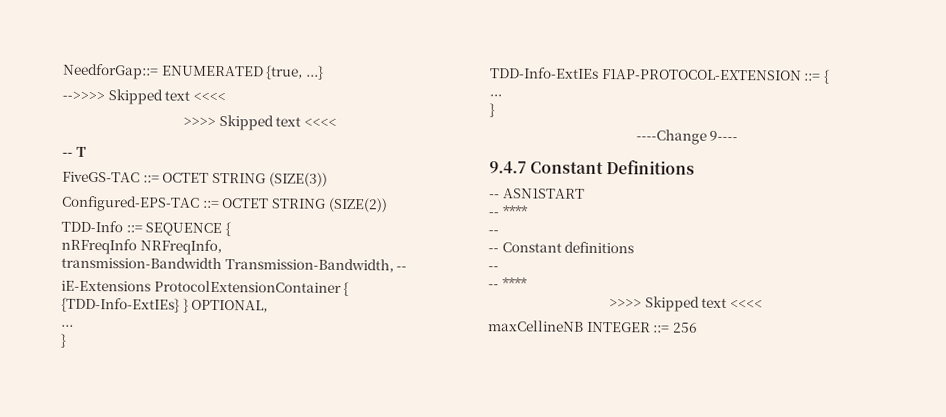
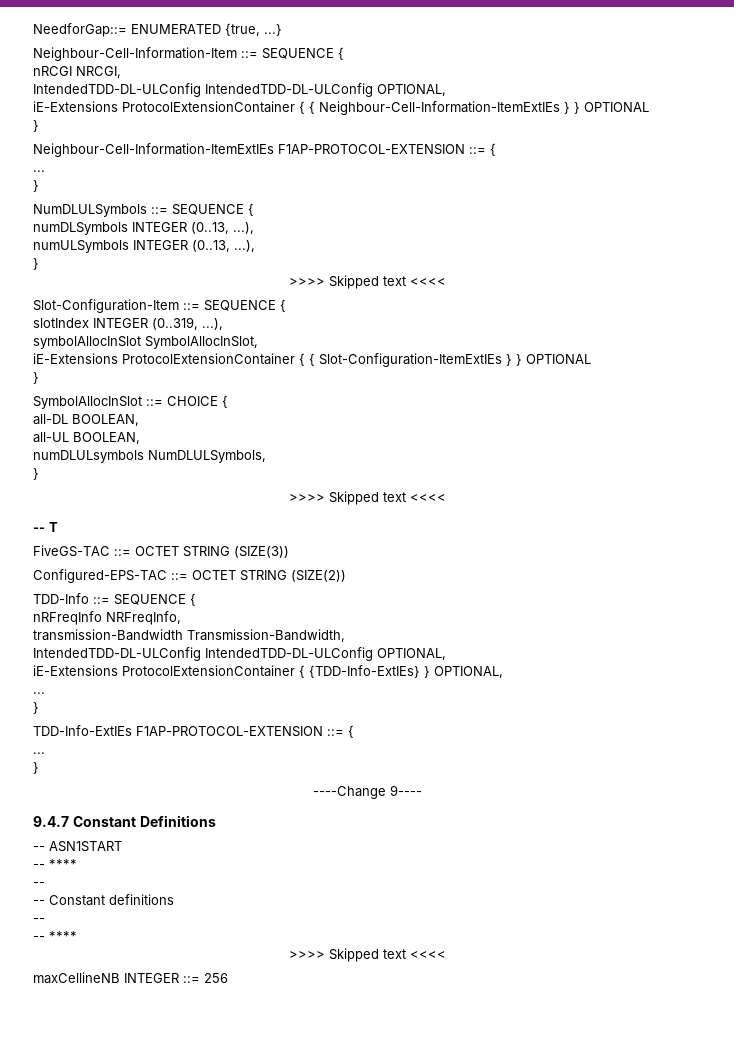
- -->>>> Skipped text <<<<
+ Neighbour-Cell-Information-Item ::= SEQUENCE {
+ nRCGI NRCGI,
+ IntendedTDD-DL-ULConfig IntendedTDD-DL-ULConfig OPTIONAL,
+ iE-Extensions ProtocolExtensionContainer { { Neighbour-Cell-Information-ItemExtIEs } } OPTIONAL
+ }
+ Neighbour-Cell-Information-ItemExtIEs F1AP-PROTOCOL-EXTENSION ::= {
+ ...
+ }
+ NumDLULSymbols ::= SEQUENCE {
+ numDLSymbols INTEGER (0..13, ...),
+ numULSymbols INTEGER (0..13, ...),
+ }
+ >>>> Skipped text <<<<
+ Slot-Configuration-Item ::= SEQUENCE {
+ slotIndex INTEGER (0..319, ...),
+ symbolAllocInSlot SymbolAllocInSlot,
+ iE-Extensions ProtocolExtensionContainer { { Slot-Configuration-ItemExtIEs } } OPTIONAL
+ }
+ SymbolAllocInSlot ::= CHOICE {
+ all-DL BOOLEAN,
+ all-UL BOOLEAN,
+ numDLULsymbols NumDLULSymbols,
+ }
- transmission-Bandwidth Transmission-Bandwidth, --
+ transmission-Bandwidth Transmission-Bandwidth,
+ IntendedTDD-DL-ULConfig IntendedTDD-DL-ULConfig OPTIONAL,

